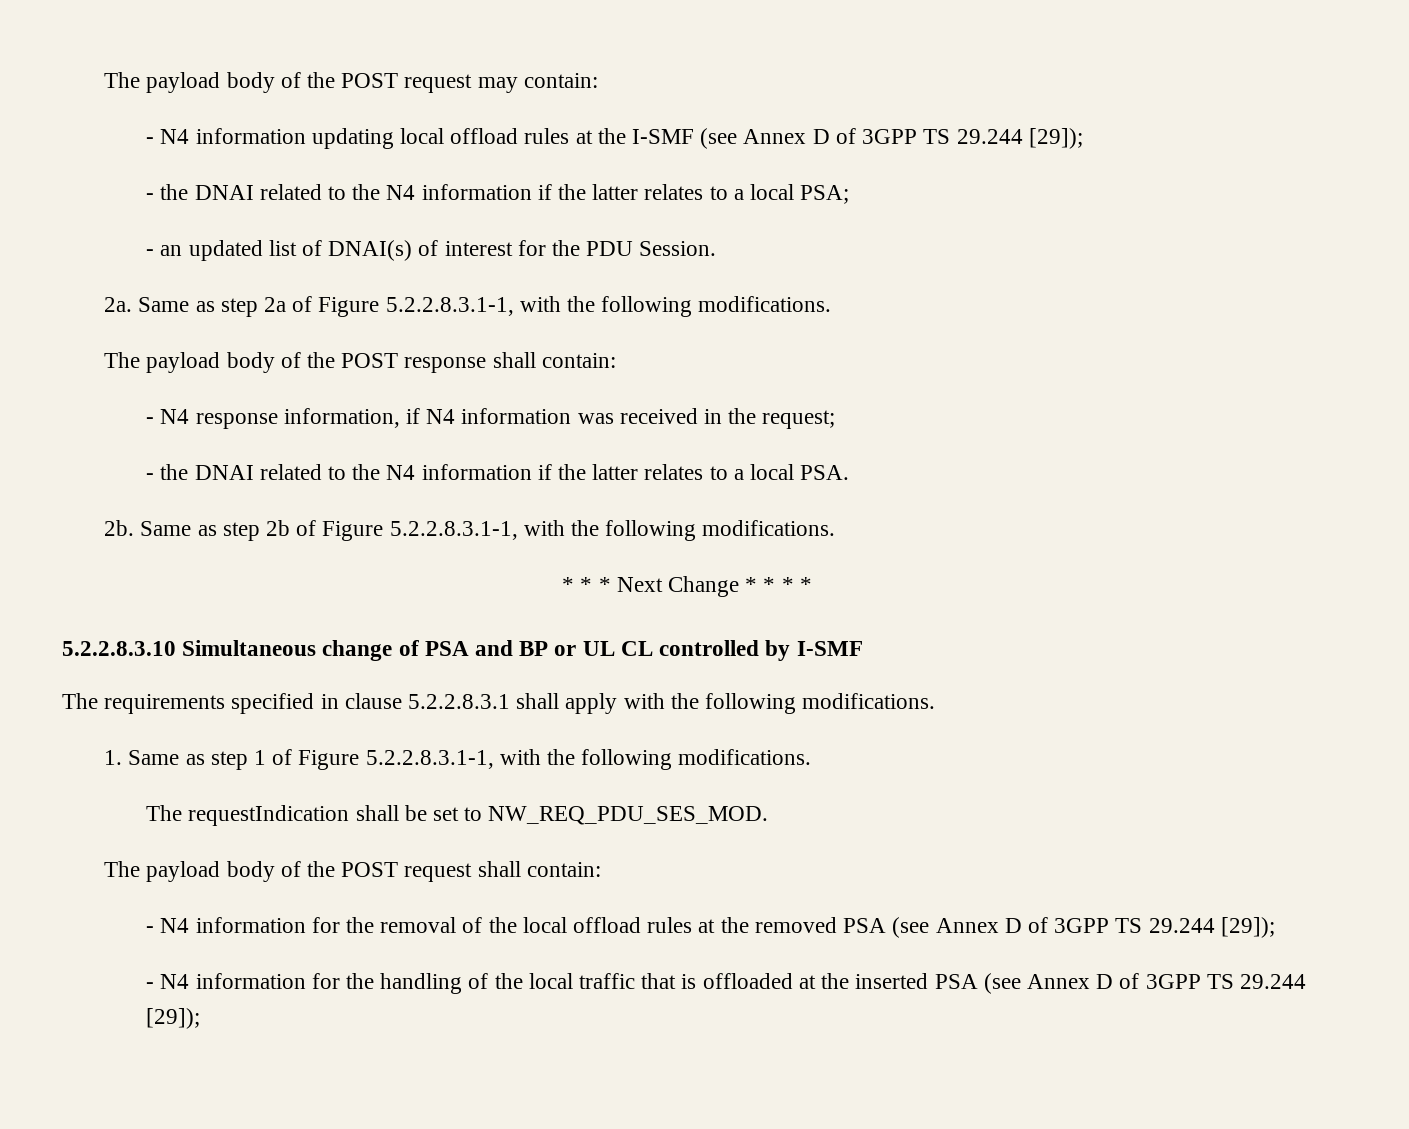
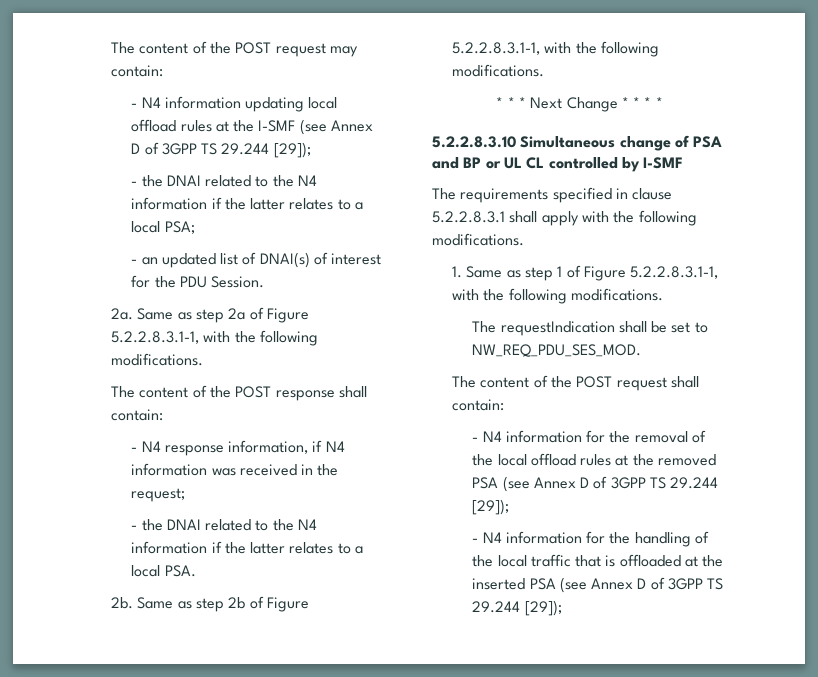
- The payload body of the POST request may contain:
+ The content of the POST request may contain:
- The payload body of the POST response shall contain:
+ The content of the POST response shall contain:
- The payload body of the POST request shall contain:
+ The content of the POST request shall contain:

